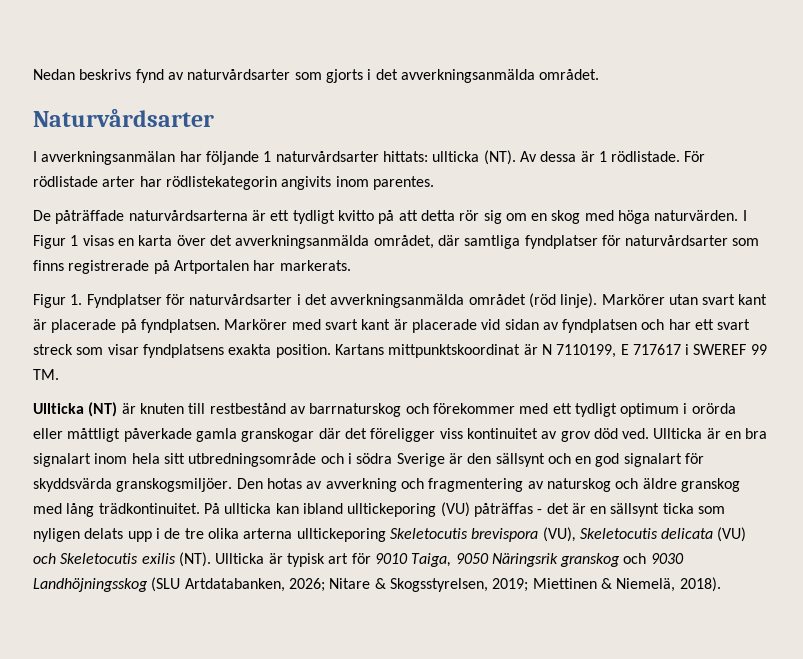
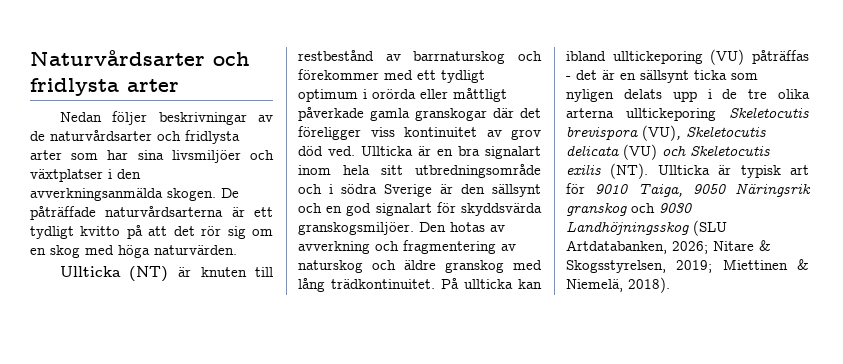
- Nedan beskrivs fynd av naturvårdsarter som gjorts i det avverkningsanmälda området.
- Naturvårdsarter
- I avverkningsanmälan har följande 1 naturvårdsarter hittats: ullticka (NT). Av dessa är 1 rödlistade. För rödlistade arter har rödlistekategorin angivits inom parentes.
- De påträffade naturvårdsarterna är ett tydligt kvitto på att detta rör sig om en skog med höga naturvärden. I Figur 1 visas en karta över det avverkningsanmälda området, där samtliga fyndplatser för naturvårdsarter som finns registrerade på Artportalen har markerats.
- Figur 1. Fyndplatser för naturvårdsarter i det avverkningsanmälda området (röd linje). Markörer utan svart kant är placerade på fyndplatsen. Markörer med svart kant är placerade vid sidan av fyndplatsen och har ett svart streck som visar fyndplatsens exakta position. Kartans mittpunktskoordinat är N 7110199, E 717617 i SWEREF 99 TM.
+ Naturvårdsarter och fridlysta arter
+ Nedan följer beskrivningar av de naturvårdsarter och fridlysta arter som har sina livsmiljöer och växtplatser i den avverkningsanmälda skogen. De påträffade naturvårdsarterna är ett tydligt kvitto på att det rör sig om en skog med höga naturvärden.

